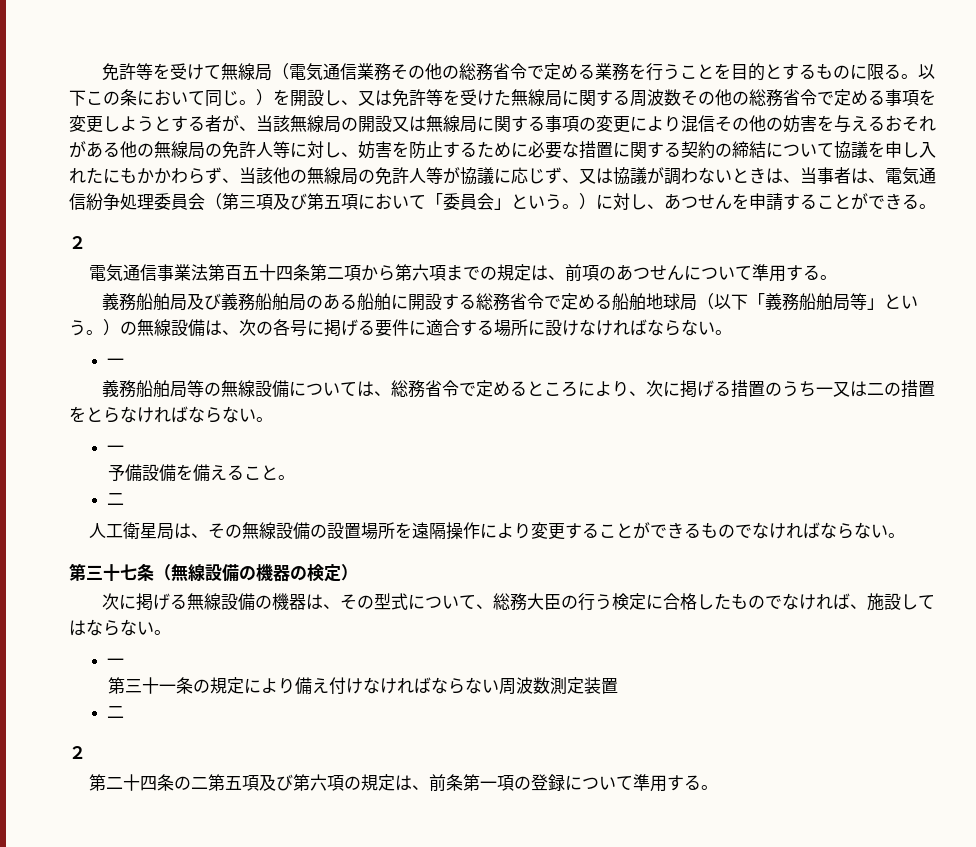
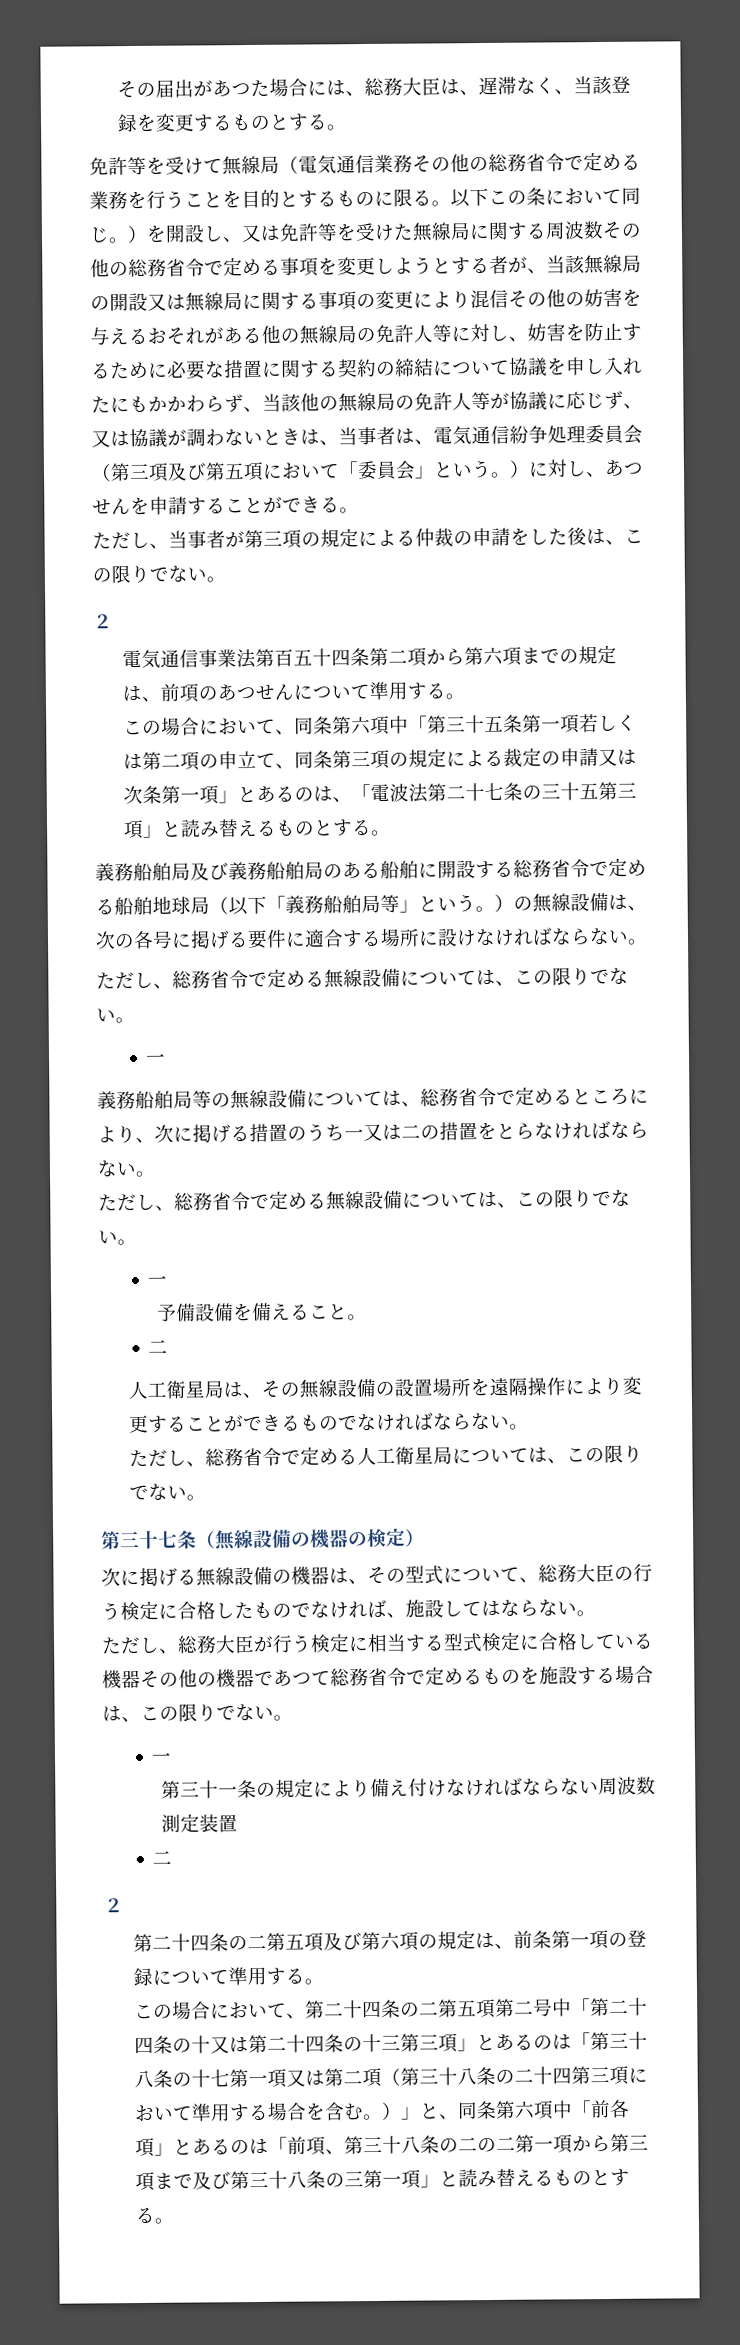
+ その届出があつた場合には、総務大臣は、遅滞なく、当該登録を変更するものとする。
+ ただし、当事者が第三項の規定による仲裁の申請をした後は、この限りでない。
+ この場合において、同条第六項中「第三十五条第一項若しくは第二項の申立て、同条第三項の規定による裁定の申請又は次条第一項」とあるのは、「電波法第二十七条の三十五第三項」と読み替えるものとする。
  義務船舶局及び義務船舶局のある船舶に開設する総務省令で定める船舶地球局（以下「義務船舶局等」という。）の無線設備は、次の各号に掲げる要件に適合する場所に設けなければならない。
+ ただし、総務省令で定める無線設備については、この限りでない。
  義務船舶局等の無線設備については、総務省令で定めるところにより、次に掲げる措置のうち一又は二の措置をとらなければならない。
+ ただし、総務省令で定める無線設備については、この限りでない。
+ ただし、総務省令で定める人工衛星局については、この限りでない。
+ ただし、総務大臣が行う検定に相当する型式検定に合格している機器その他の機器であつて総務省令で定めるものを施設する場合は、この限りでない。
+ この場合において、第二十四条の二第五項第二号中「第二十四条の十又は第二十四条の十三第三項」とあるのは「第三十八条の十七第一項又は第二項（第三十八条の二十四第三項において準用する場合を含む。）」と、同条第六項中「前各項」とあるのは「前項、第三十八条の二の二第一項から第三項まで及び第三十八条の三第一項」と読み替えるものとする。

